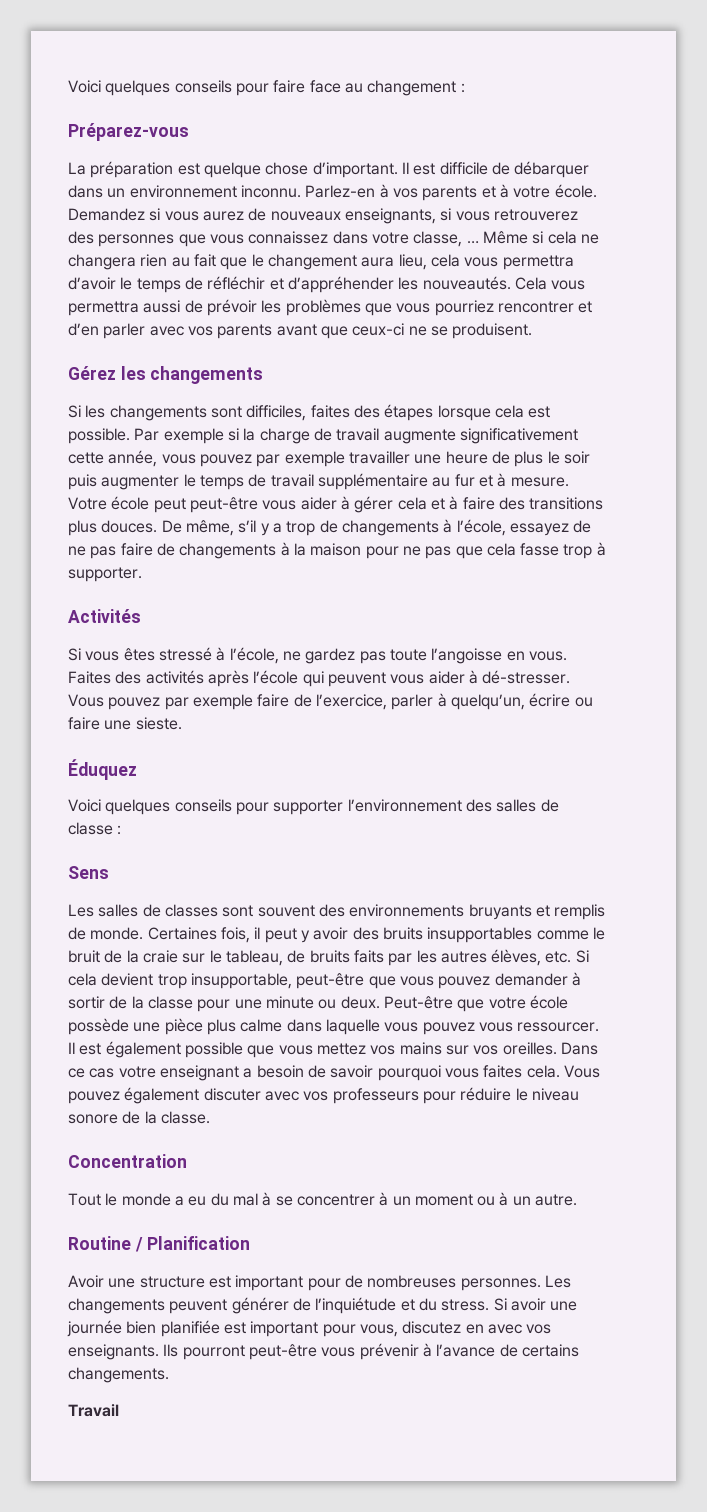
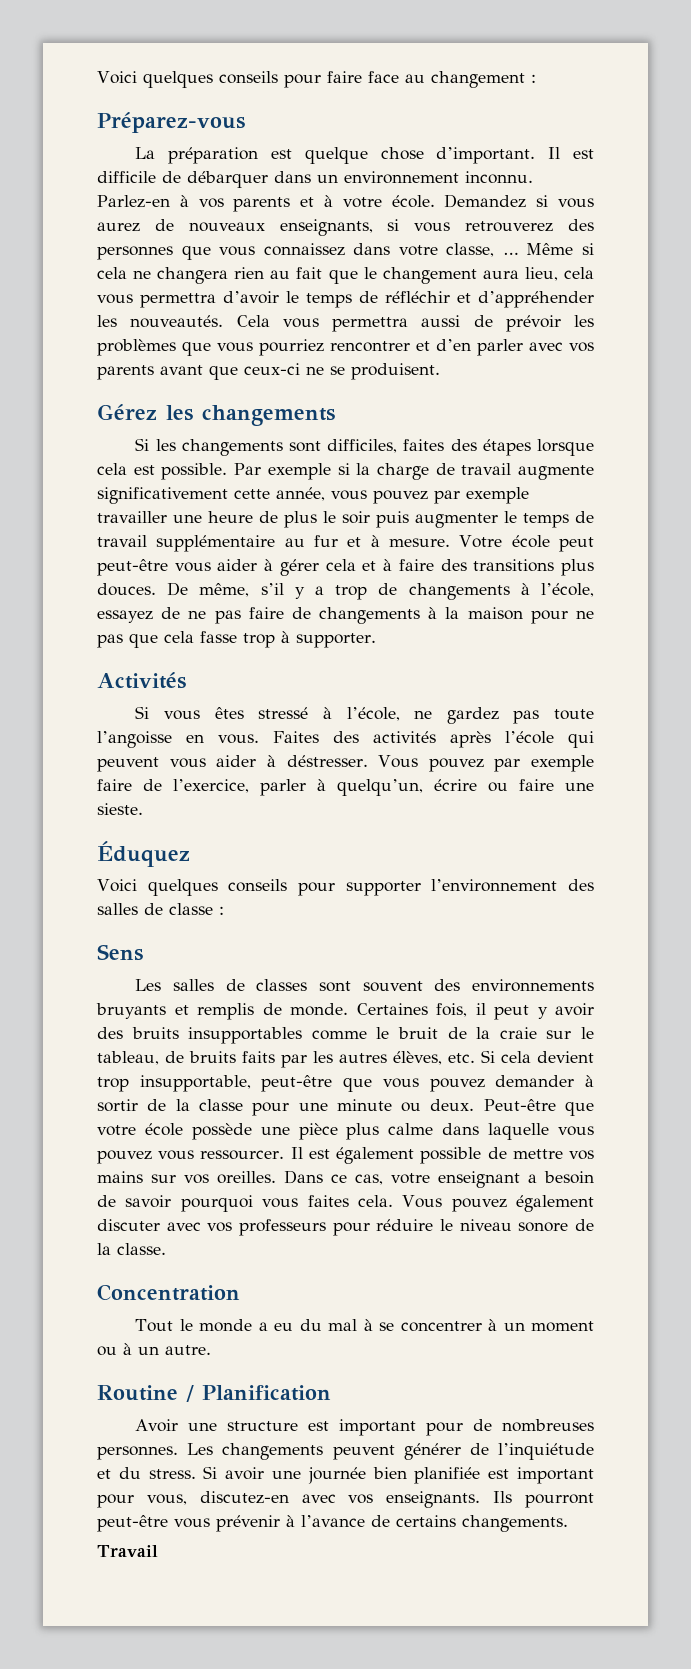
- Faites des activités après l’école qui peuvent vous aider à dé-stresser.
+ Faites des activités après l’école qui peuvent vous aider à déstresser.
- Il est également possible que vous mettez vos mains sur vos oreilles.
+ Il est également possible de mettre vos mains sur vos oreilles.
- Dans ce cas votre enseignant a besoin de savoir pourquoi vous faites cela.
+ Dans ce cas, votre enseignant a besoin de savoir pourquoi vous faites cela.
- Si avoir une journée bien planifiée est important pour vous, discutez en avec vos enseignants.
+ Si avoir une journée bien planifiée est important pour vous, discutez-en avec vos enseignants.

